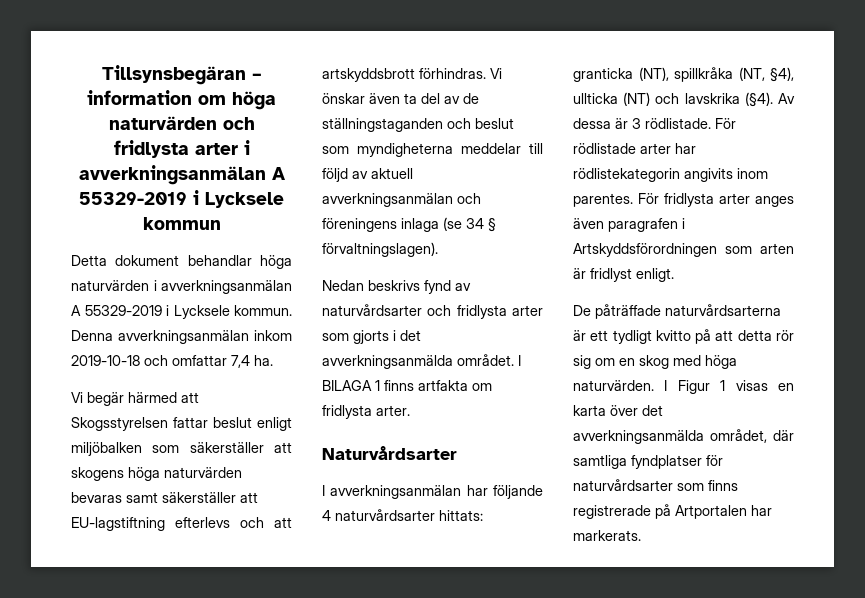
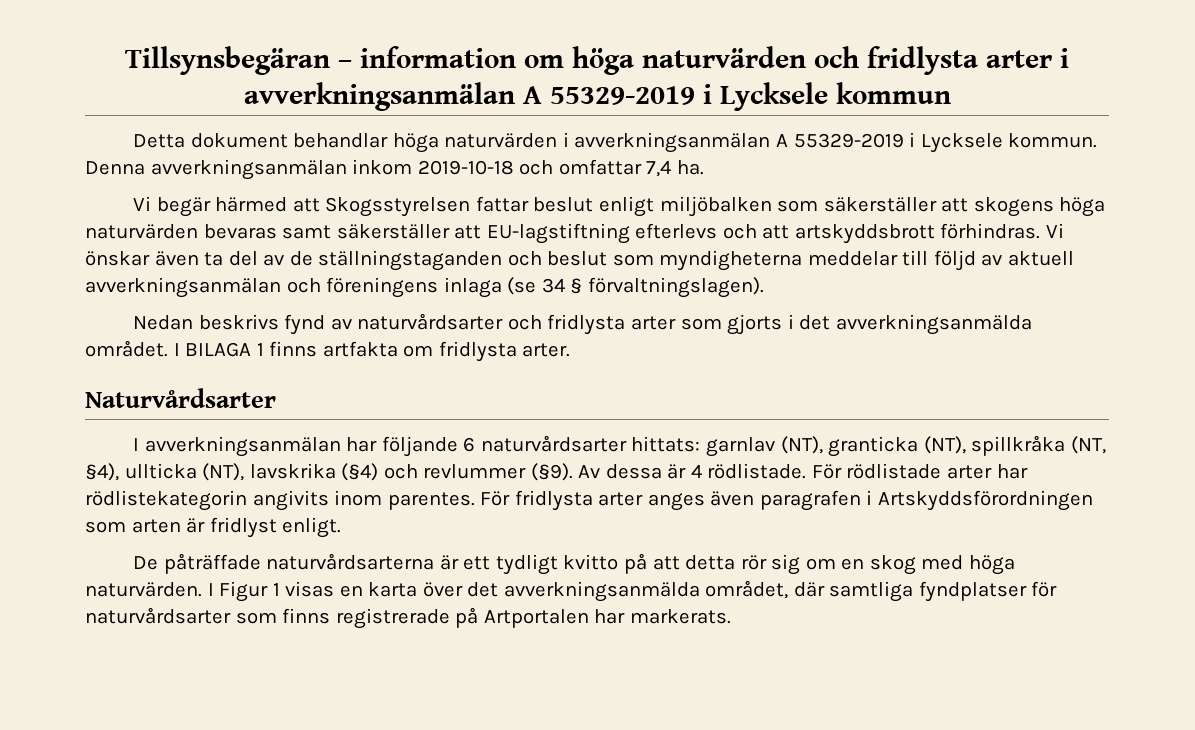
- I avverkningsanmälan har följande 4 naturvårdsarter hittats: granticka (NT), spillkråka (NT, §4), ullticka (NT) och lavskrika (§4).
+ I avverkningsanmälan har följande 6 naturvårdsarter hittats: garnlav (NT), granticka (NT), spillkråka (NT, §4), ullticka (NT), lavskrika (§4) och revlummer (§9).
- Av dessa är 3 rödlistade.
+ Av dessa är 4 rödlistade.

